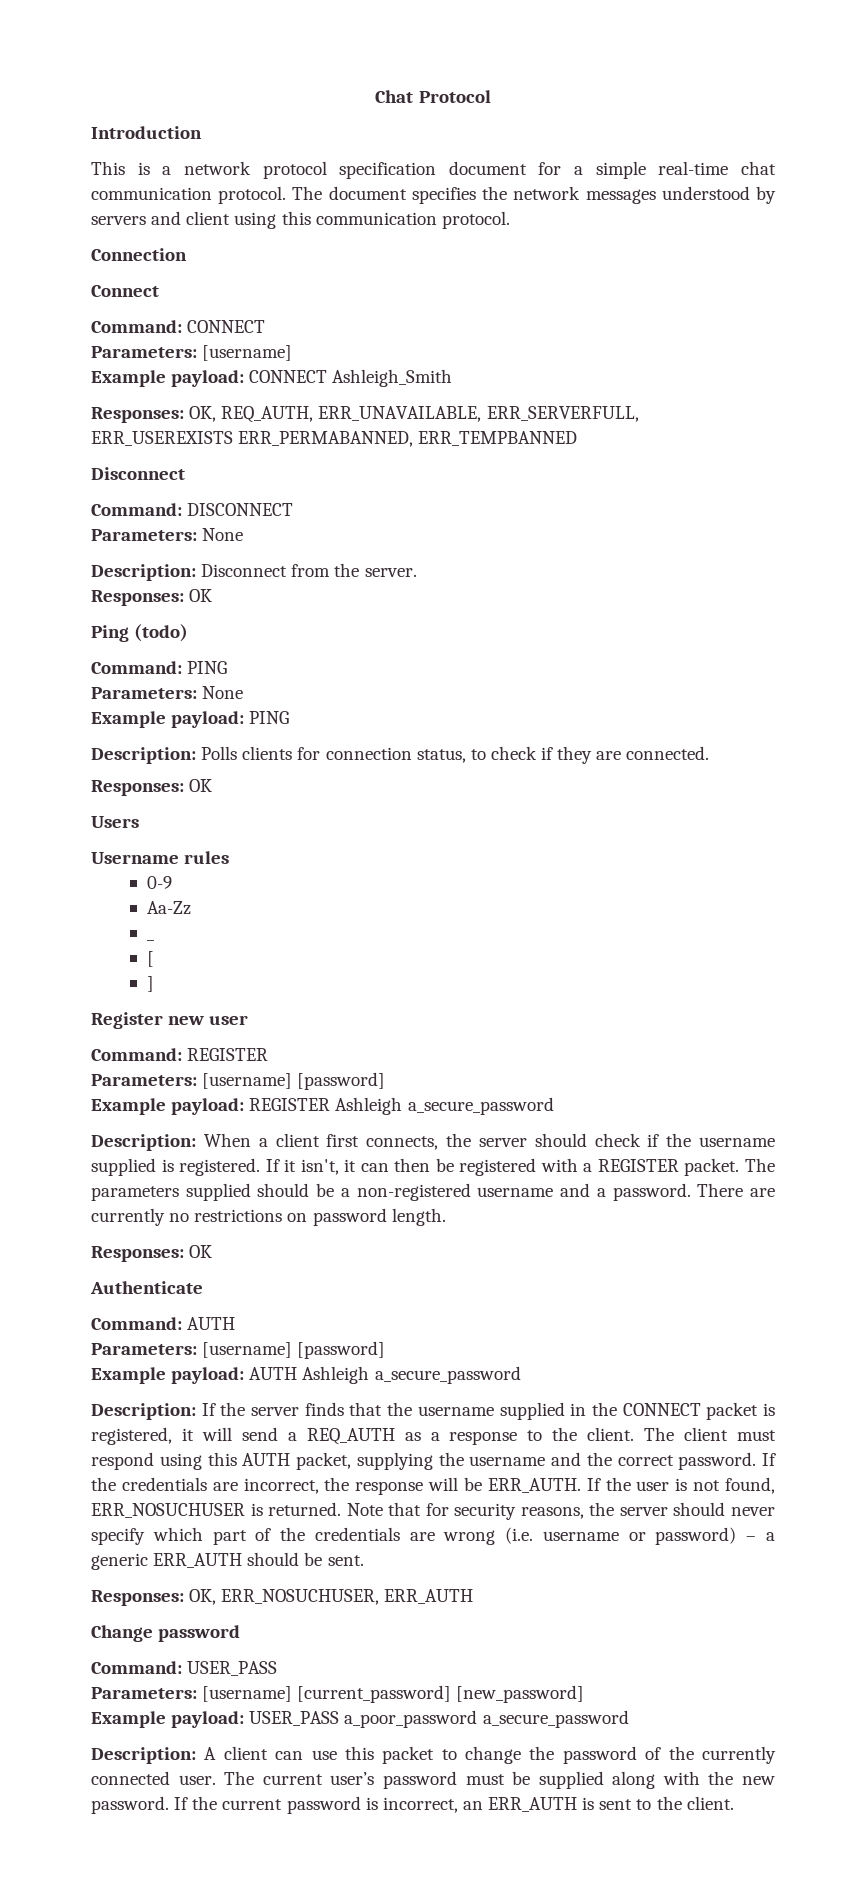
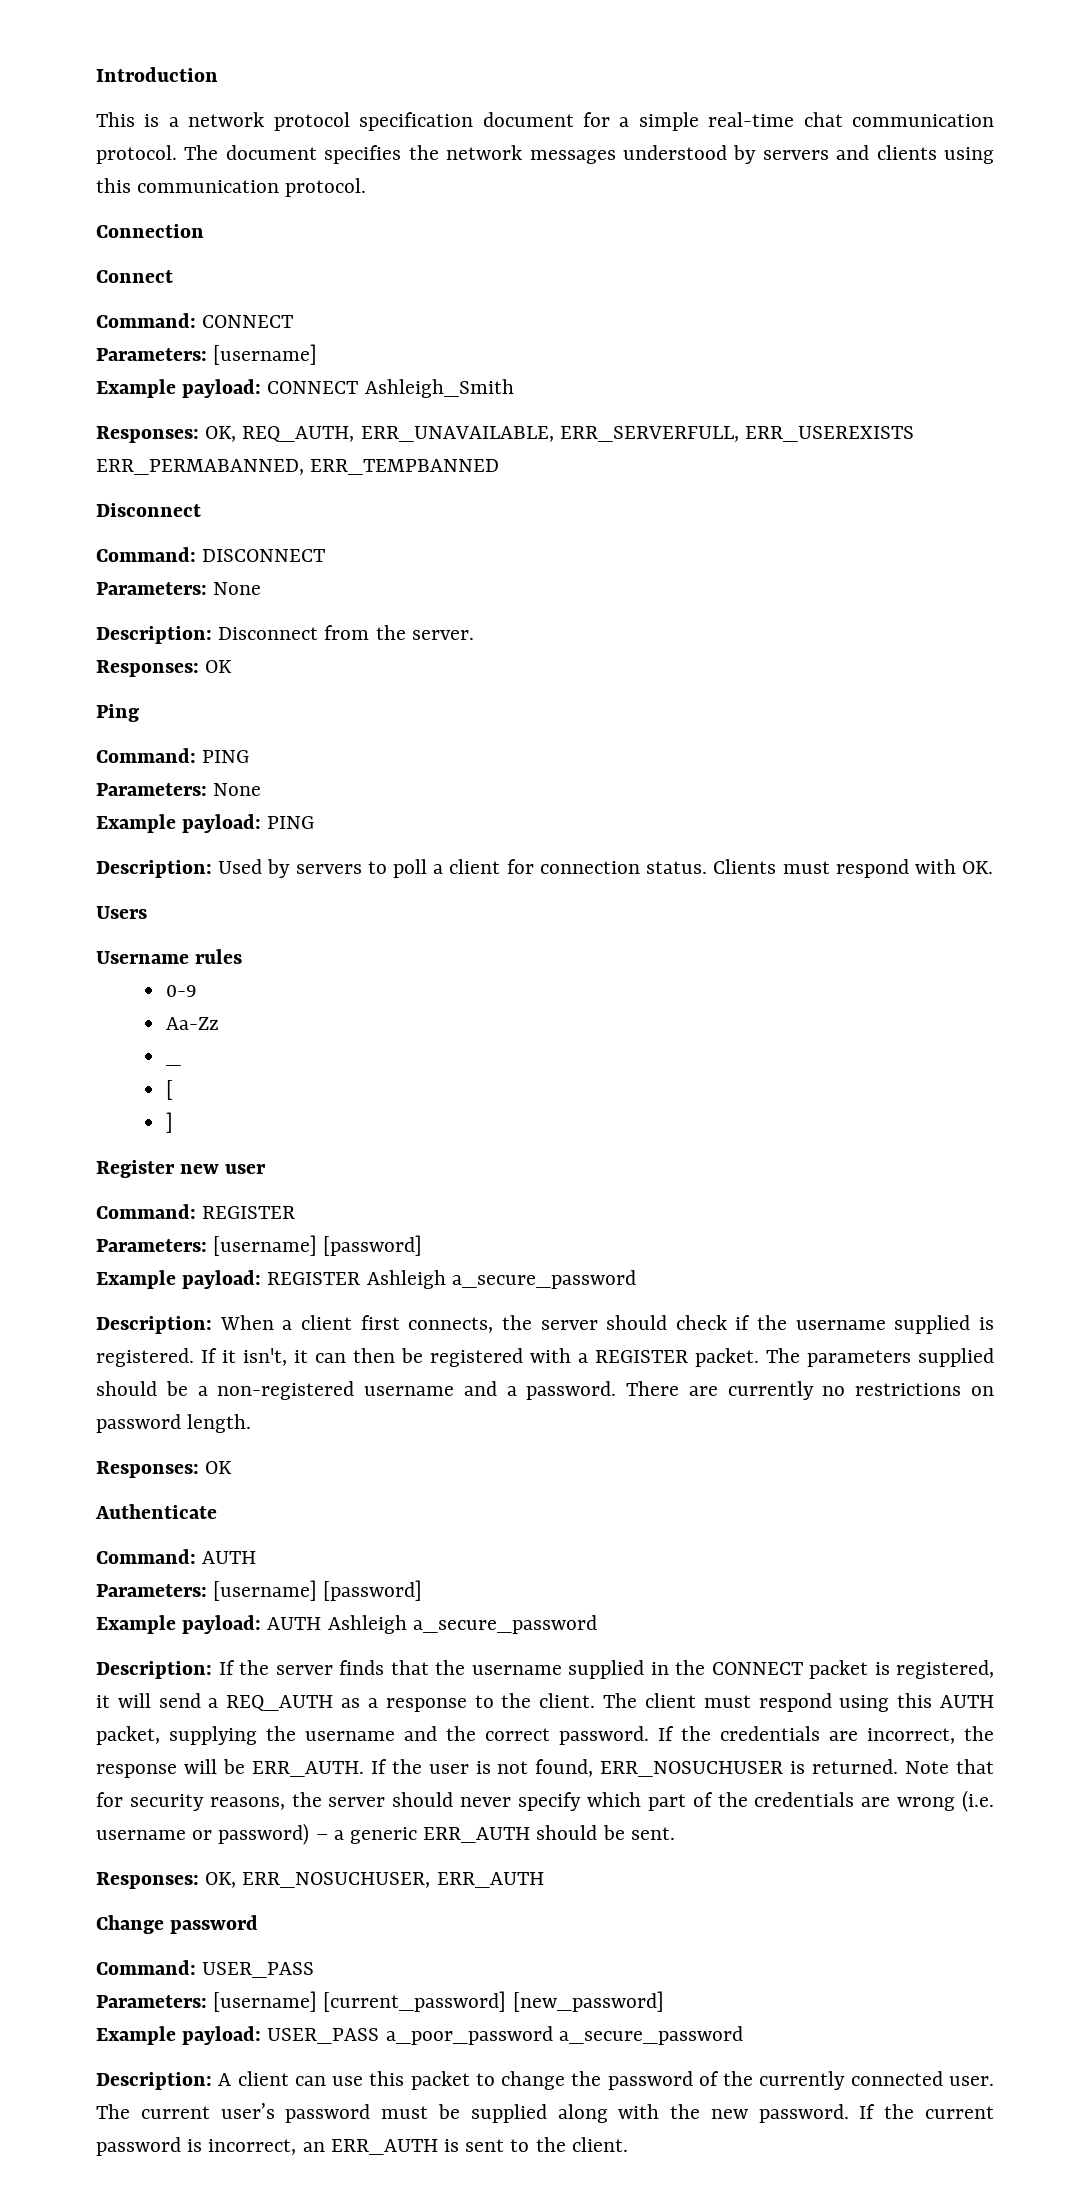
- Chat Protocol
- The document specifies the network messages understood by servers and client using this communication protocol.
+ The document specifies the network messages understood by servers and clients using this communication protocol.
- Ping (todo)
+ Ping
- Description: Polls clients for connection status, to check if they are connected.
- Responses: OK
+ Description: Used by servers to poll a client for connection status. Clients must respond with OK.

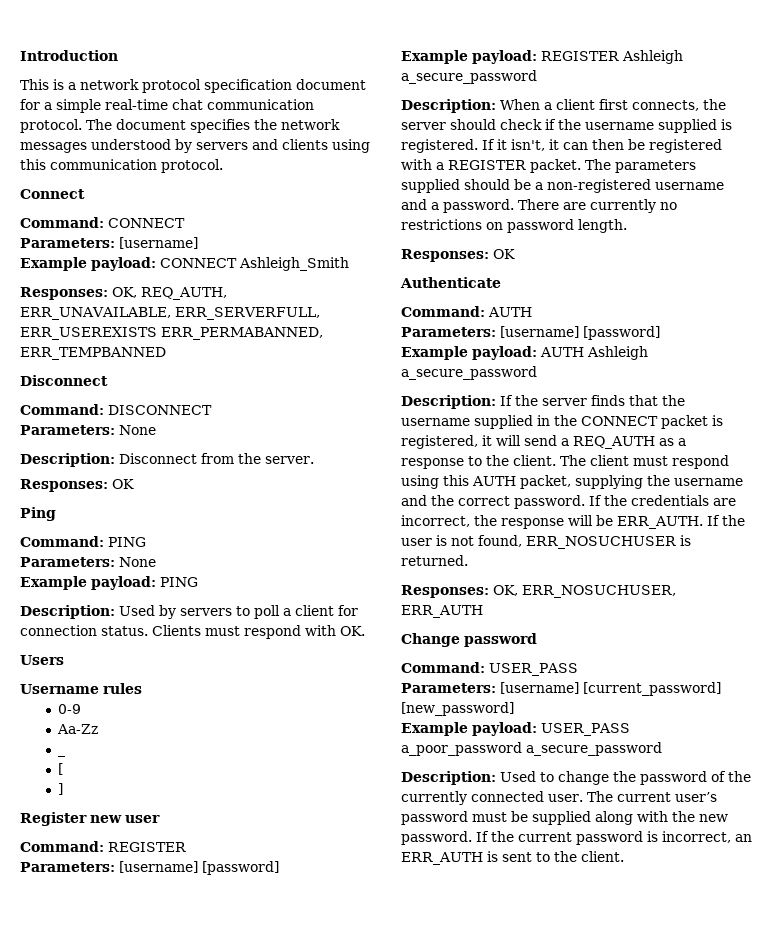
- Connection
- Note that for security reasons, the server should never specify which part of the credentials are wrong (i.e. username or password) – a generic ERR_AUTH should be sent.
- Description: A client can use this packet to change the password of the currently connected user.
+ Description: Used to change the password of the currently connected user.

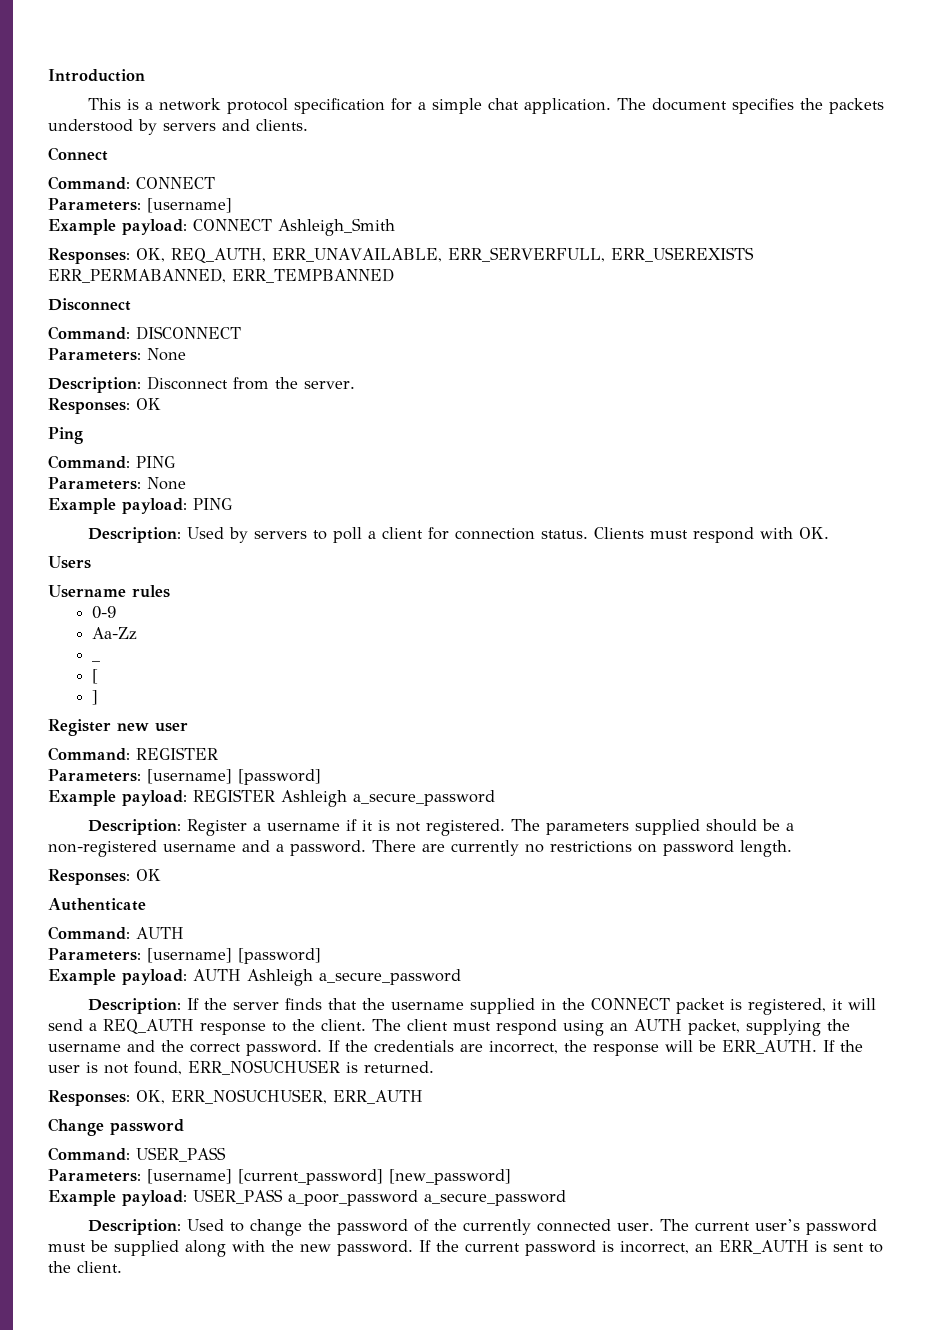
- This is a network protocol specification document for a simple real-time chat communication protocol.
+ This is a network protocol specification for a simple chat application.
- The document specifies the network messages understood by servers and clients using this communication protocol.
+ The document specifies the packets understood by servers and clients.
- Description: When a client first connects, the server should check if the username supplied is registered. If it isn't, it can then be registered with a REGISTER packet.
+ Description: Register a username if it is not registered.
- Description: If the server finds that the username supplied in the CONNECT packet is registered, it will send a REQ_AUTH as a response to the client.
+ Description: If the server finds that the username supplied in the CONNECT packet is registered, it will send a REQ_AUTH response to the client.
- The client must respond using this AUTH packet, supplying the username and the correct password.
+ The client must respond using an AUTH packet, supplying the username and the correct password.

